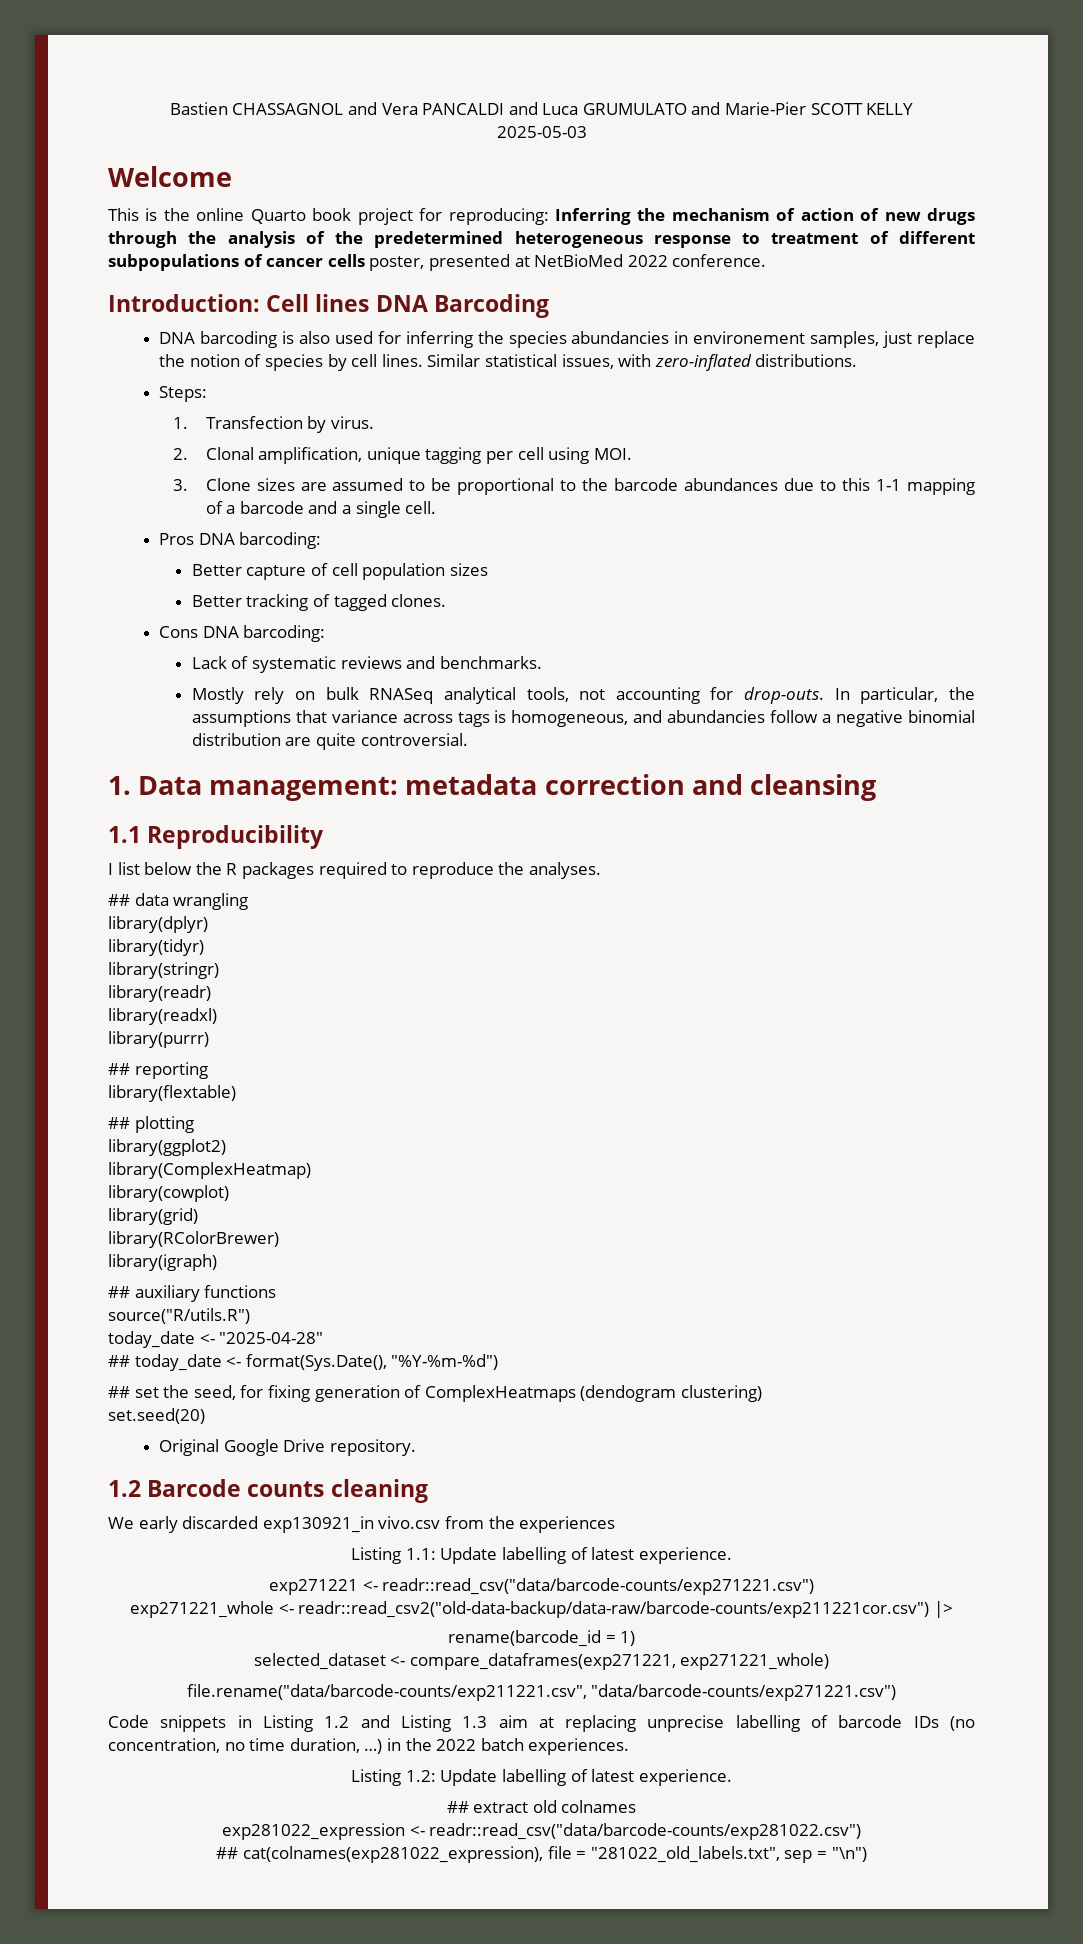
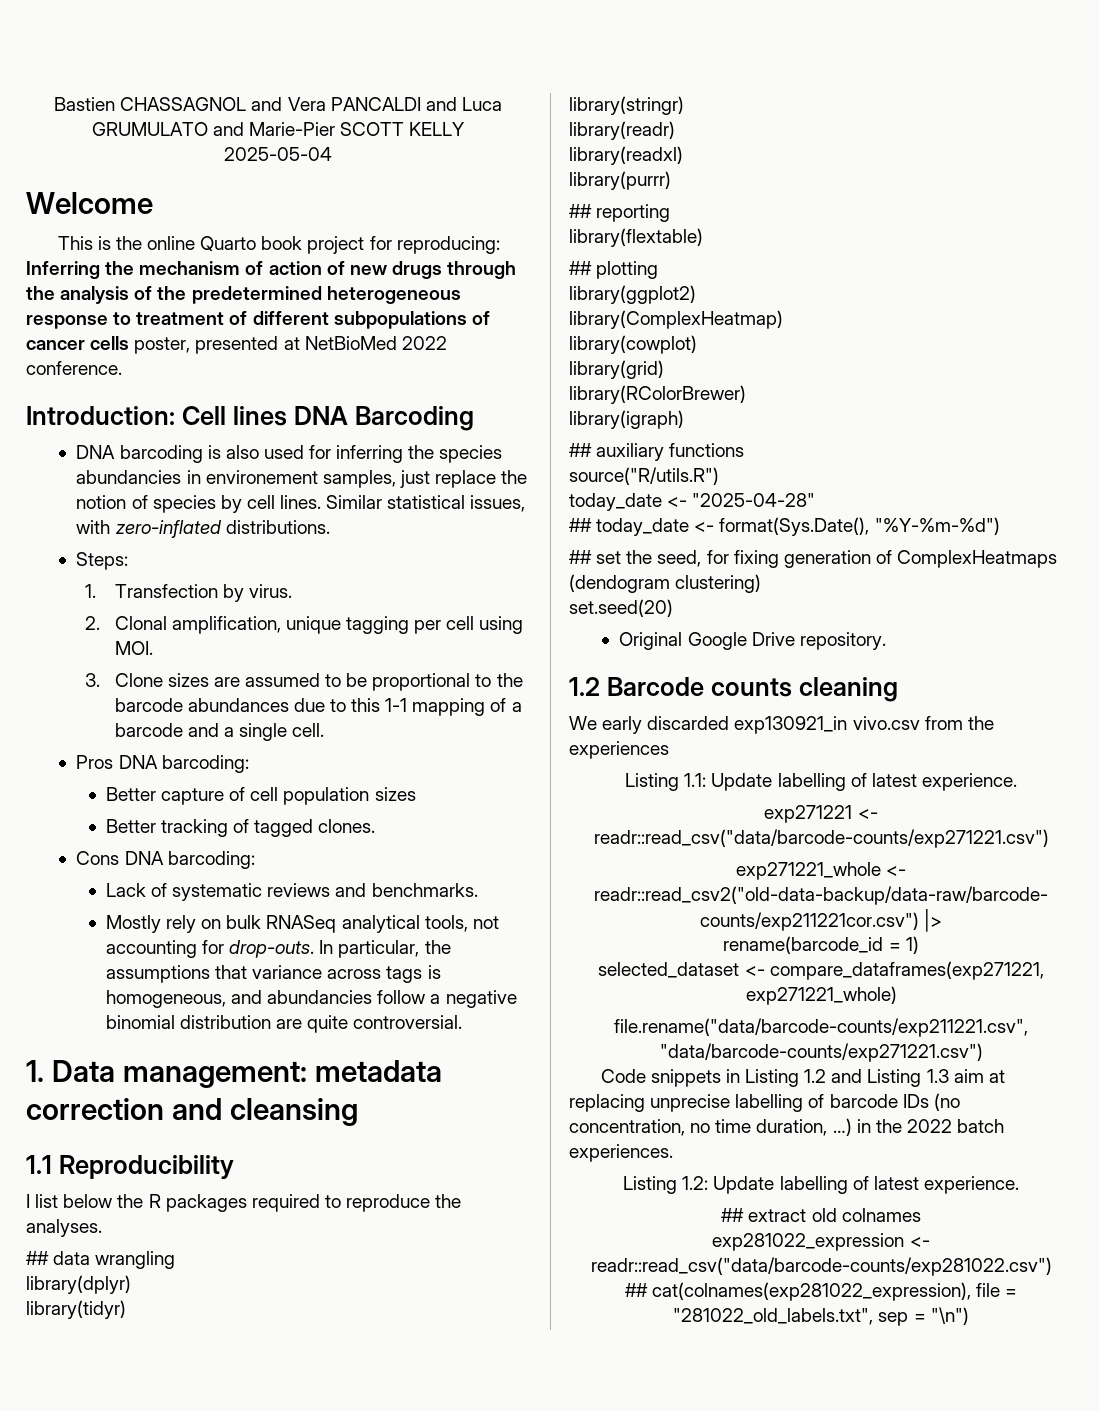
- 2025-05-03
+ 2025-05-04

